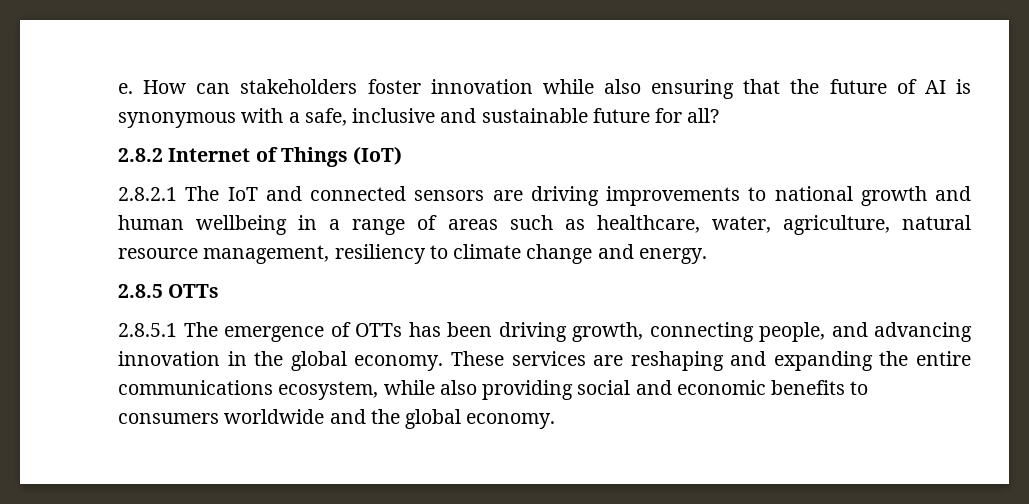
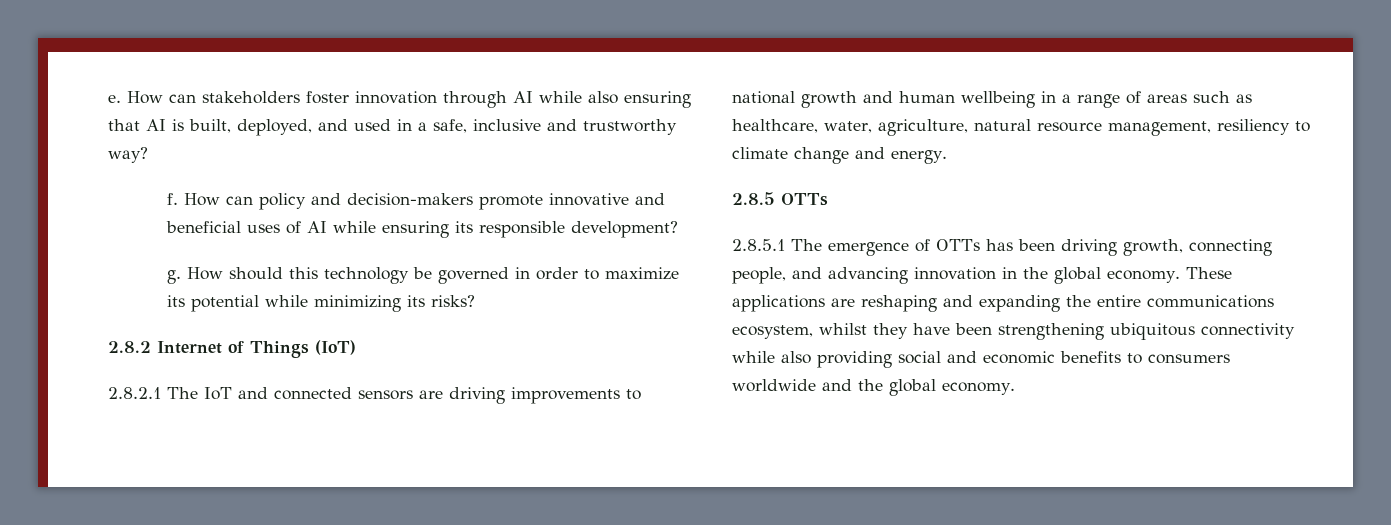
- How can stakeholders foster innovation while also ensuring that the future of AI is synonymous with a safe, inclusive and sustainable future for all?
+ How can stakeholders foster innovation through AI while also ensuring that AI is built, deployed, and used in a safe, inclusive and trustworthy way?
+ f. How can policy and decision-makers promote innovative and beneficial uses of AI while ensuring its responsible development?
+ g. How should this technology be governed in order to maximize its potential while minimizing its risks?
- These services are reshaping and expanding the entire communications ecosystem, while also providing social and economic benefits to consumers worldwide and the global economy.
+ These applications are reshaping and expanding the entire communications ecosystem, whilst they have been strengthening ubiquitous connectivity while also providing social and economic benefits to consumers worldwide and the global economy.

